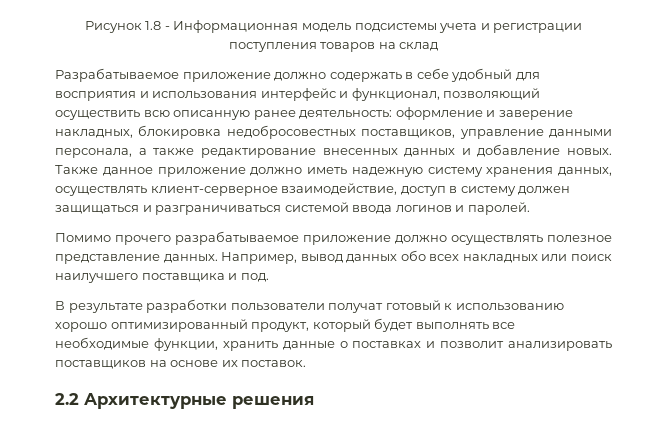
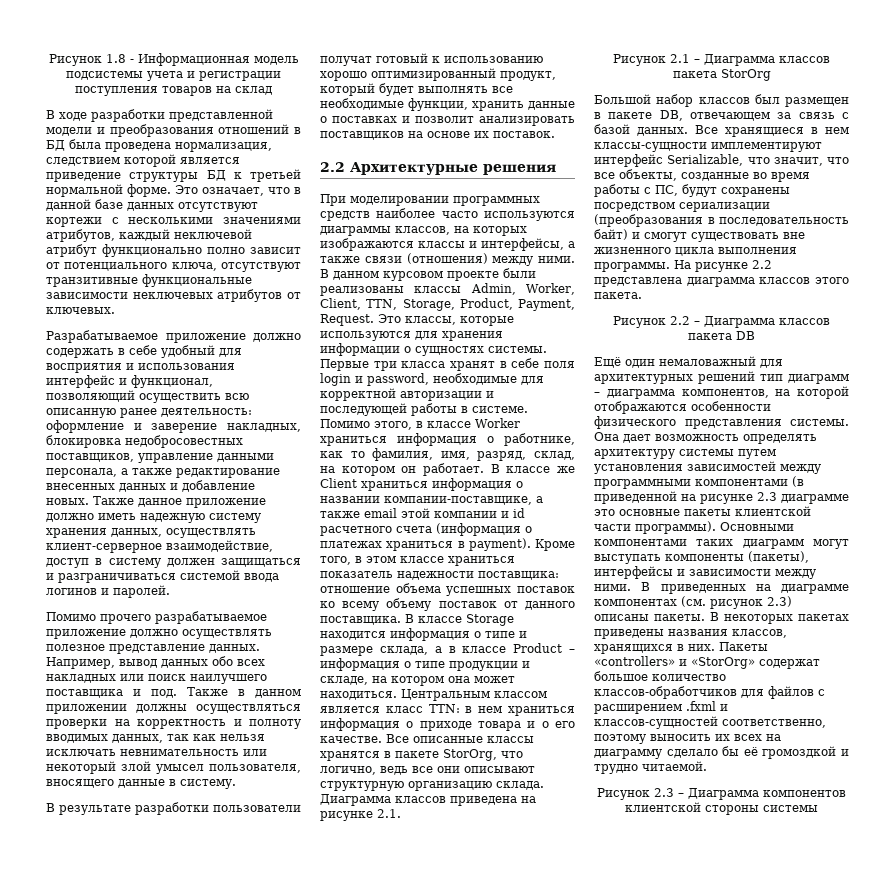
+ В ходе разработки представленной модели и преобразования отношений в БД была проведена нормализация, следствием которой является приведение структуры БД к третьей нормальной форме. Это означает, что в данной базе данных отсутствуют кортежи с несколькими значениями атрибутов, каждый неключевой атрибут функционально полно зависит от потенциального ключа, отсутствуют транзитивные функциональные зависимости неключевых атрибутов от ключевых.
+ Также в данном приложении должны осуществляться проверки на корректность и полноту вводимых данных, так как нельзя исключать невнимательность или некоторый злой умысел пользователя, вносящего данные в систему.
+ При моделировании программных средств наиболее часто используются диаграммы классов, на которых изображаются классы и интерфейсы, а также связи (отношения) между ними. В данном курсовом проекте были реализованы классы Admin, Worker, Client, TTN, Storage, Product, Payment, Request. Это классы, которые используются для хранения информации о сущностях системы. Первые три класса хранят в себе поля login и password, необходимые для корректной авторизации и последующей работы в системе. Помимо этого, в классе Worker храниться информация о работнике, как то фамилия, имя, разряд, склад, на котором он работает. В классе же Client храниться информация о названии компании-поставщике, а также email этой компании и id расчетного счета (информация о платежах храниться в payment). Кроме того, в этом классе храниться показатель надежности поставщика: отношение объема успешных поставок ко всему объему поставок от данного поставщика. В классе Storage находится информация о типе и размере склада, а в классе Product – информация о типе продукции и складе, на котором она может находиться. Центральным классом является класс TTN: в нем храниться информация о приходе товара и о его качестве. Все описанные классы хранятся в пакете StorOrg, что логично, ведь все они описывают структурную организацию склада. Диаграмма классов приведена на рисунке 2.1.
+ Рисунок 2.1 – Диаграмма классов пакета StorOrg
+ Большой набор классов был размещен в пакете DB, отвечающем за связь с базой данных. Все хранящиеся в нем классы-сущности имплементируют интерфейс Serializable, что значит, что все объекты, созданные во время работы с ПС, будут сохранены посредством сериализации (преобразования в последовательность байт) и смогут существовать вне жизненного цикла выполнения программы. На рисунке 2.2 представлена диаграмма классов этого пакета.
+ Рисунок 2.2 – Диаграмма классов пакета DB
+ Ещё один немаловажный для архитектурных решений тип диаграмм – диаграмма компонентов, на которой отображаются особенности физического представления системы. Она дает возможность определять архитектуру системы путем установления зависимостей между программными компонентами (в приведенной на рисунке 2.3 диаграмме это основные пакеты клиентской части программы). Основными компонентами таких диаграмм могут выступать компоненты (пакеты), интерфейсы и зависимости между ними. В приведенных на диаграмме компонентах (см. рисунок 2.3) описаны пакеты. В некоторых пакетах приведены названия классов, хранящихся в них. Пакеты «controllers» и «StorOrg» содержат большое количество классов-обработчиков для файлов с расширением .fxml и классов-сущностей соответственно, поэтому выносить их всех на диаграмму сделало бы её громоздкой и трудно читаемой.
+ Рисунок 2.3 – Диаграмма компонентов клиентской стороны системы

